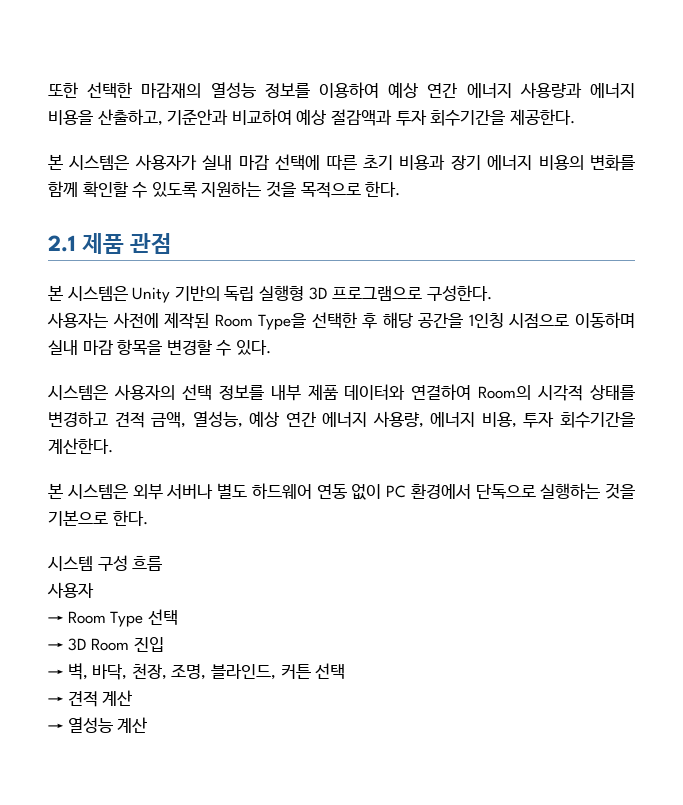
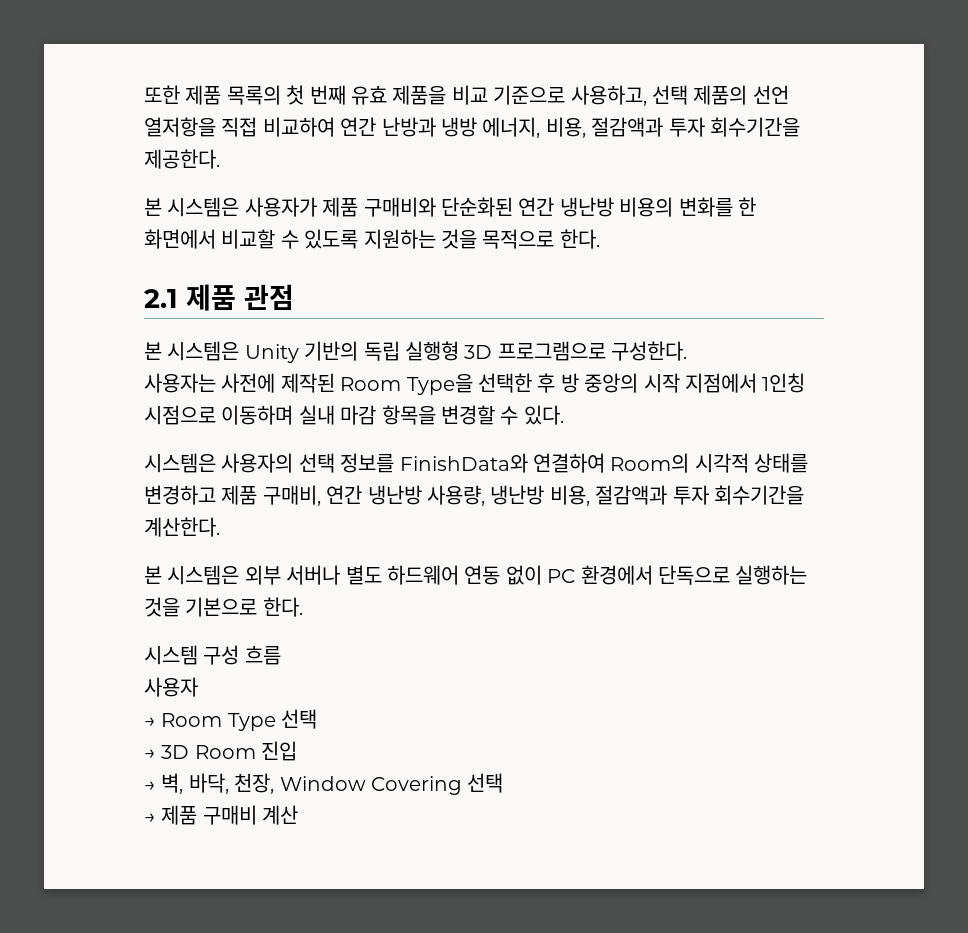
- 또한 선택한 마감재의 열성능 정보를 이용하여 예상 연간 에너지 사용량과 에너지 비용을 산출하고, 기준안과 비교하여 예상 절감액과 투자 회수기간을 제공한다.
+ 또한 제품 목록의 첫 번째 유효 제품을 비교 기준으로 사용하고, 선택 제품의 선언 열저항을 직접 비교하여 연간 난방과 냉방 에너지, 비용, 절감액과 투자 회수기간을 제공한다.
- 본 시스템은 사용자가 실내 마감 선택에 따른 초기 비용과 장기 에너지 비용의 변화를 함께 확인할 수 있도록 지원하는 것을 목적으로 한다.
+ 본 시스템은 사용자가 제품 구매비와 단순화된 연간 냉난방 비용의 변화를 한 화면에서 비교할 수 있도록 지원하는 것을 목적으로 한다.
- 사용자는 사전에 제작된 Room Type을 선택한 후 해당 공간을 1인칭 시점으로 이동하며 실내 마감 항목을 변경할 수 있다.
+ 사용자는 사전에 제작된 Room Type을 선택한 후 방 중앙의 시작 지점에서 1인칭 시점으로 이동하며 실내 마감 항목을 변경할 수 있다.
- 시스템은 사용자의 선택 정보를 내부 제품 데이터와 연결하여 Room의 시각적 상태를 변경하고 견적 금액, 열성능, 예상 연간 에너지 사용량, 에너지 비용, 투자 회수기간을 계산한다.
+ 시스템은 사용자의 선택 정보를 FinishData와 연결하여 Room의 시각적 상태를 변경하고 제품 구매비, 연간 냉난방 사용량, 냉난방 비용, 절감액과 투자 회수기간을 계산한다.
- → 벽, 바닥, 천장, 조명, 블라인드, 커튼 선택
- → 견적 계산
- → 열성능 계산
+ → 벽, 바닥, 천장, Window Covering 선택
+ → 제품 구매비 계산

